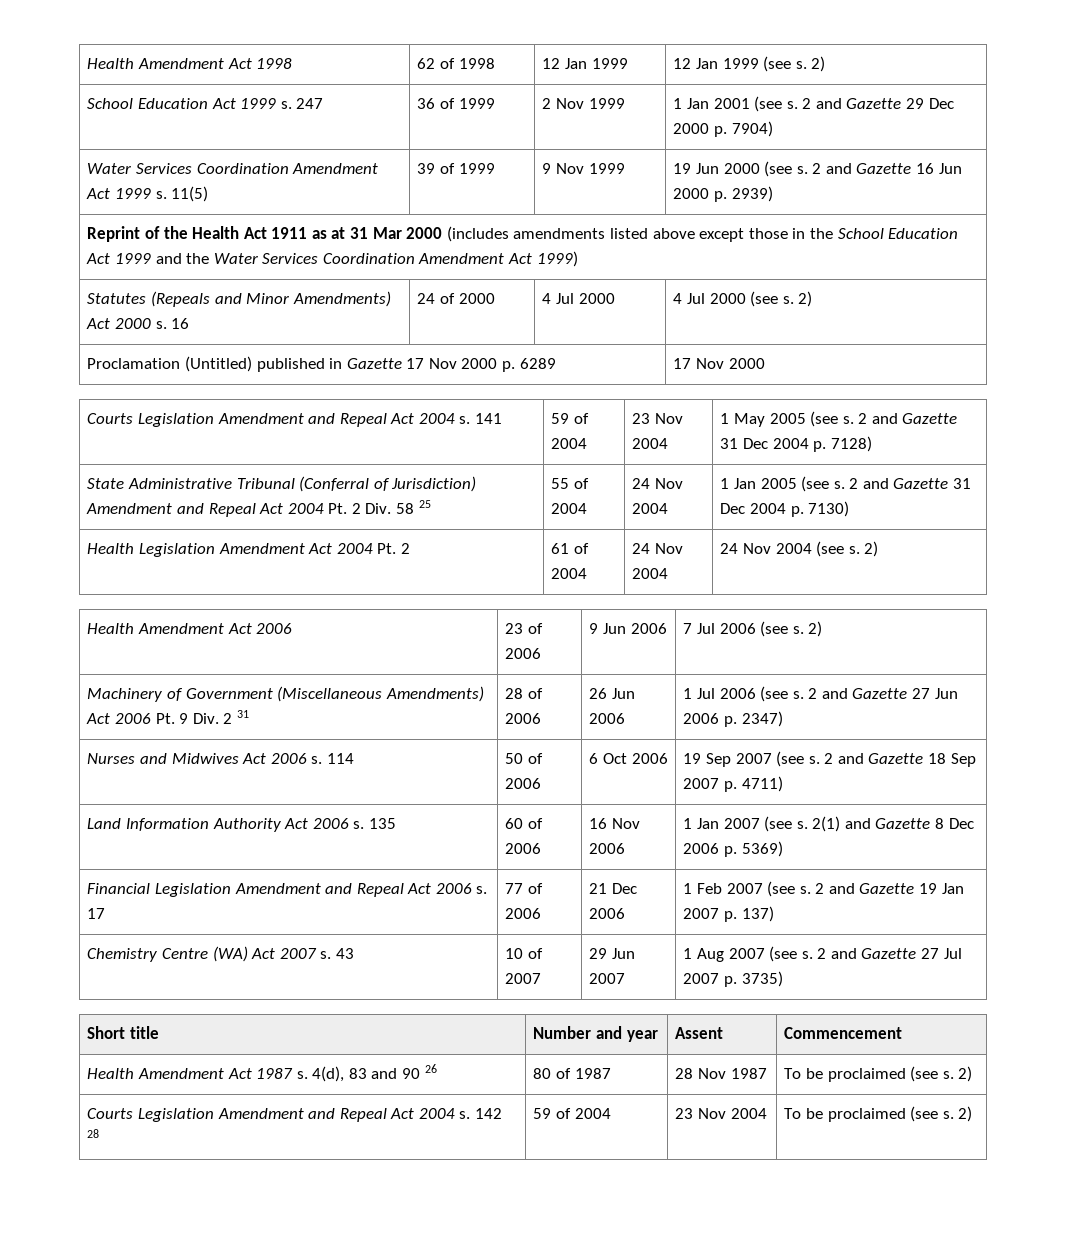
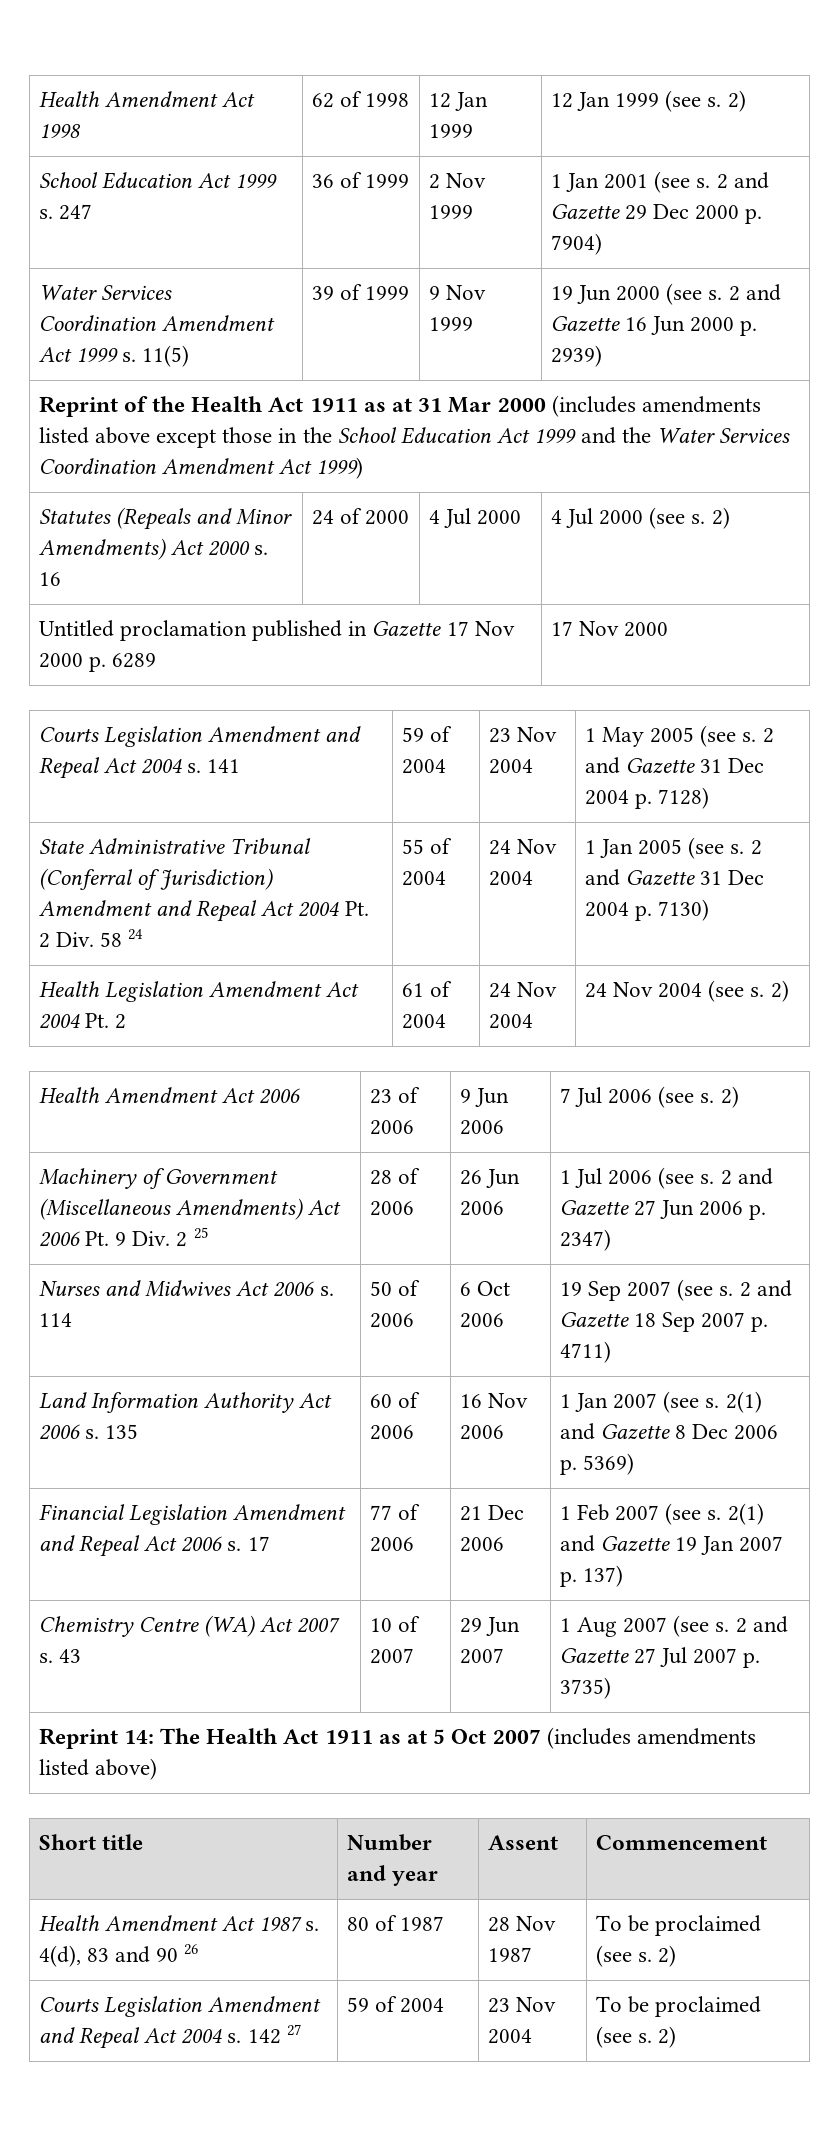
- Proclamation (Untitled) published in Gazette 17 Nov 2000 p. 6289 | 17 Nov 2000
+ Untitled proclamation published in Gazette 17 Nov 2000 p. 6289 | 17 Nov 2000
- State Administrative Tribunal (Conferral of Jurisdiction) Amendment and Repeal Act 2004 Pt. 2 Div. 58 25 | 55 of 2004 | 24 Nov 2004 | 1 Jan 2005 (see s. 2 and Gazette 31 Dec 2004 p. 7130)
+ State Administrative Tribunal (Conferral of Jurisdiction) Amendment and Repeal Act 2004 Pt. 2 Div. 58 24 | 55 of 2004 | 24 Nov 2004 | 1 Jan 2005 (see s. 2 and Gazette 31 Dec 2004 p. 7130)
- Machinery of Government (Miscellaneous Amendments) Act 2006 Pt. 9 Div. 2 31 | 28 of 2006 | 26 Jun 2006 | 1 Jul 2006 (see s. 2 and Gazette 27 Jun 2006 p. 2347)
+ Machinery of Government (Miscellaneous Amendments) Act 2006 Pt. 9 Div. 2 25 | 28 of 2006 | 26 Jun 2006 | 1 Jul 2006 (see s. 2 and Gazette 27 Jun 2006 p. 2347)
- Financial Legislation Amendment and Repeal Act 2006 s. 17 | 77 of 2006 | 21 Dec 2006 | 1 Feb 2007 (see s. 2 and Gazette 19 Jan 2007 p. 137)
+ Financial Legislation Amendment and Repeal Act 2006 s. 17 | 77 of 2006 | 21 Dec 2006 | 1 Feb 2007 (see s. 2(1) and Gazette 19 Jan 2007 p. 137)
+ Reprint 14: The Health Act 1911 as at 5 Oct 2007 (includes amendments listed above)
- Courts Legislation Amendment and Repeal Act 2004 s. 142 28 | 59 of 2004 | 23 Nov 2004 | To be proclaimed (see s. 2)
+ Courts Legislation Amendment and Repeal Act 2004 s. 142 27 | 59 of 2004 | 23 Nov 2004 | To be proclaimed (see s. 2)

